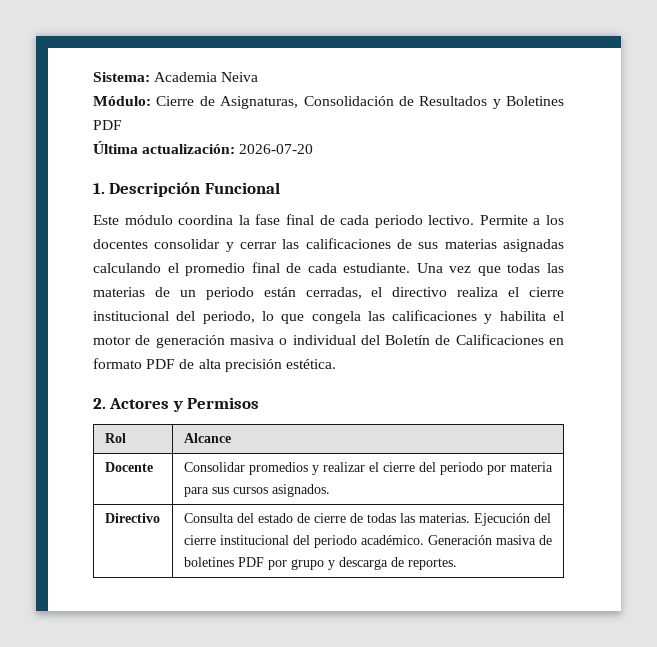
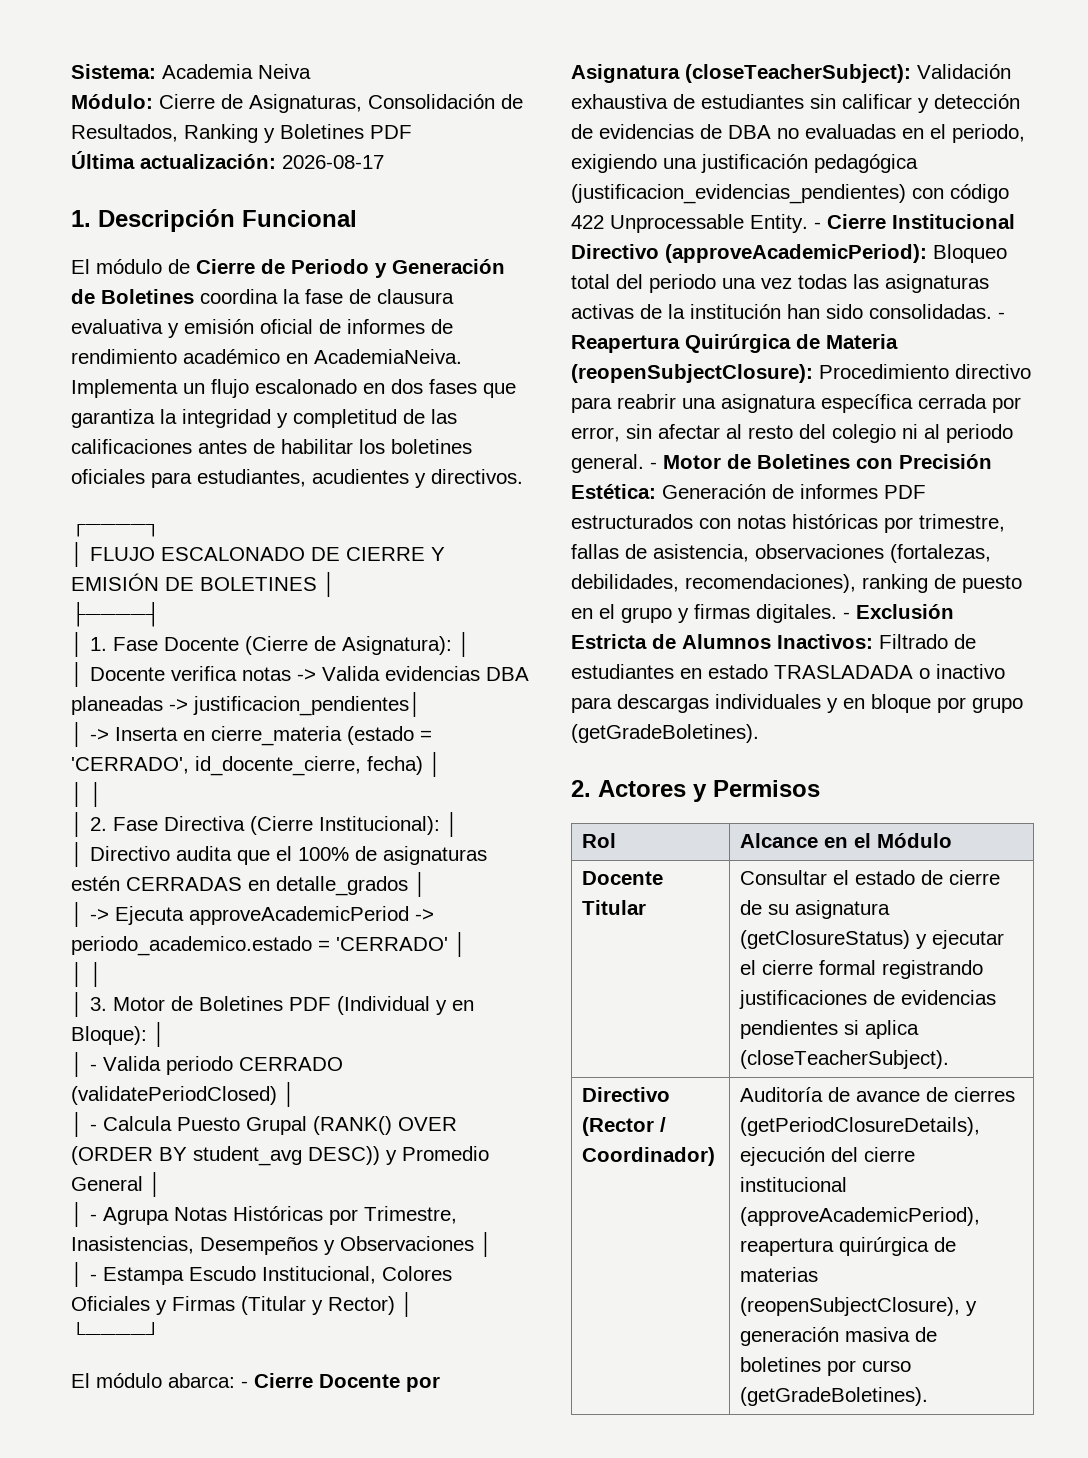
- Módulo: Cierre de Asignaturas, Consolidación de Resultados y Boletines PDF
+ Módulo: Cierre de Asignaturas, Consolidación de Resultados, Ranking y Boletines PDF
- Última actualización: 2026-07-20
+ Última actualización: 2026-08-17
- Este módulo coordina la fase final de cada periodo lectivo. Permite a los docentes consolidar y cerrar las calificaciones de sus materias asignadas calculando el promedio final de cada estudiante. Una vez que todas las materias de un periodo están cerradas, el directivo realiza el cierre institucional del periodo, lo que congela las calificaciones y habilita el motor de generación masiva o individual del Boletín de Calificaciones en formato PDF de alta precisión estética.
+ El módulo de Cierre de Periodo y Generación de Boletines coordina la fase de clausura evaluativa y emisión oficial de informes de rendimiento académico en AcademiaNeiva. Implementa un flujo escalonado en dos fases que garantiza la integridad y completitud de las calificaciones antes de habilitar los boletines oficiales para estudiantes, acudientes y directivos.
+ ┌────┐
+ │ FLUJO ESCALONADO DE CIERRE Y EMISIÓN DE BOLETINES │
+ ├────┤
+ │ 1. Fase Docente (Cierre de Asignatura): │
+ │ Docente verifica notas -> Valida evidencias DBA planeadas -> justificacion_pendientes│
+ │ -> Inserta en cierre_materia (estado = 'CERRADO', id_docente_cierre, fecha) │
+ │ │
+ │ 2. Fase Directiva (Cierre Institucional): │
+ │ Directivo audita que el 100% de asignaturas estén CERRADAS en detalle_grados │
+ │ -> Ejecuta approveAcademicPeriod -> periodo_academico.estado = 'CERRADO' │
+ │ │
+ │ 3. Motor de Boletines PDF (Individual y en Bloque): │
+ │ - Valida periodo CERRADO (validatePeriodClosed) │
+ │ - Calcula Puesto Grupal (RANK() OVER (ORDER BY student_avg DESC)) y Promedio General │
+ │ - Agrupa Notas Históricas por Trimestre, Inasistencias, Desempeños y Observaciones │
+ │ - Estampa Escudo Institucional, Colores Oficiales y Firmas (Titular y Rector) │
+ └────┘
+ El módulo abarca: - Cierre Docente por Asignatura (closeTeacherSubject): Validación exhaustiva de estudiantes sin calificar y detección de evidencias de DBA no evaluadas en el periodo, exigiendo una justificación pedagógica (justificacion_evidencias_pendientes) con código 422 Unprocessable Entity. - Cierre Institucional Directivo (approveAcademicPeriod): Bloqueo total del periodo una vez todas las asignaturas activas de la institución han sido consolidadas. - Reapertura Quirúrgica de Materia (reopenSubjectClosure): Procedimiento directivo para reabrir una asignatura específica cerrada por error, sin afectar al resto del colegio ni al periodo general. - Motor de Boletines con Precisión Estética: Generación de informes PDF estructurados con notas históricas por trimestre, fallas de asistencia, observaciones (fortalezas, debilidades, recomendaciones), ranking de puesto en el grupo y firmas digitales. - Exclusión Estricta de Alumnos Inactivos: Filtrado de estudiantes en estado TRASLADADA o inactivo para descargas individuales y en bloque por grupo (getGradeBoletines).
- Rol | Alcance
- Docente | Consolidar promedios y realizar el cierre del periodo por materia para sus cursos asignados.
- Directivo | Consulta del estado de cierre de todas las materias. Ejecución del cierre institucional del periodo académico. Generación masiva de boletines PDF por grupo y descarga de reportes.
+ Rol | Alcance en el Módulo
+ Docente Titular | Consultar el estado de cierre de su asignatura (getClosureStatus) y ejecutar el cierre formal registrando justificaciones de evidencias pendientes si aplica (closeTeacherSubject).
+ Directivo (Rector / Coordinador) | Auditoría de avance de cierres (getPeriodClosureDetails), ejecución del cierre institucional (approveAcademicPeriod), reapertura quirúrgica de materias (reopenSubjectClosure), y generación masiva de boletines por curso (getGradeBoletines).

